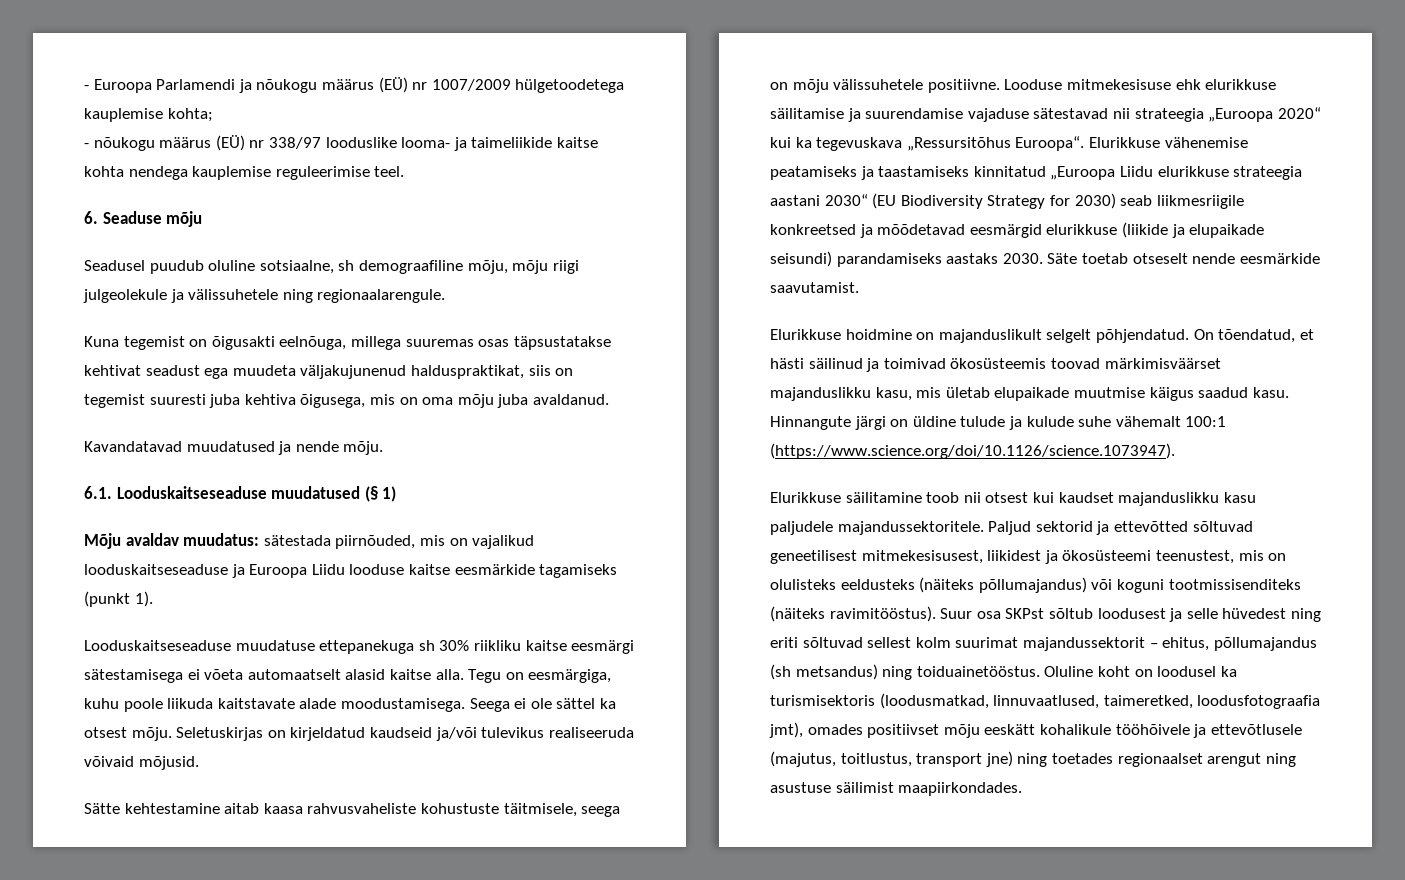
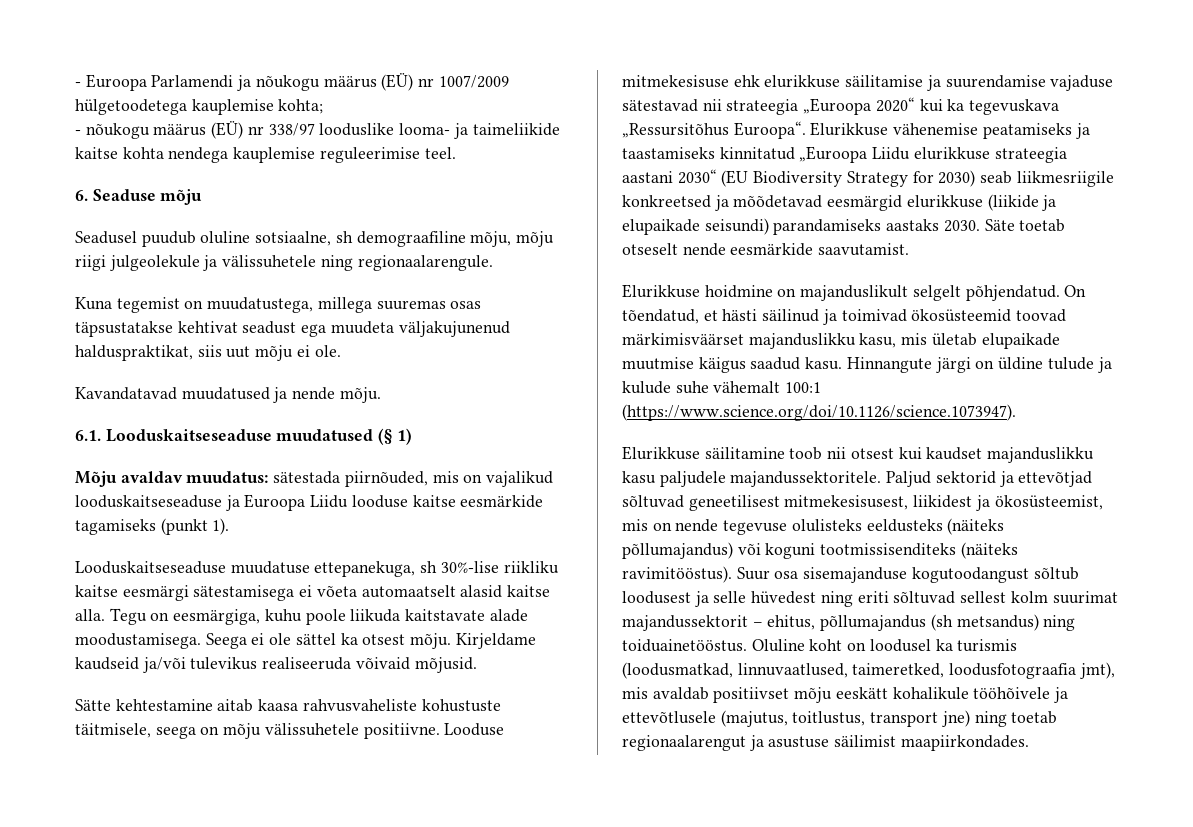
- Kuna tegemist on õigusakti eelnõuga, millega suuremas osas täpsustatakse kehtivat seadust ega muudeta väljakujunenud halduspraktikat, siis on tegemist suuresti juba kehtiva õigusega, mis on oma mõju juba avaldanud.
+ Kuna tegemist on muudatustega, millega suuremas osas täpsustatakse kehtivat seadust ega muudeta väljakujunenud halduspraktikat, siis uut mõju ei ole.
- Looduskaitseseaduse muudatuse ettepanekuga sh 30% riikliku kaitse eesmärgi sätestamisega ei võeta automaatselt alasid kaitse alla.
+ Looduskaitseseaduse muudatuse ettepanekuga, sh 30%-lise riikliku kaitse eesmärgi sätestamisega ei võeta automaatselt alasid kaitse alla.
- Seletuskirjas on kirjeldatud kaudseid ja/või tulevikus realiseeruda võivaid mõjusid.
+ Kirjeldame kaudseid ja/või tulevikus realiseeruda võivaid mõjusid.
- On tõendatud, et hästi säilinud ja toimivad ökosüsteemis toovad märkimisväärset majanduslikku kasu, mis ületab elupaikade muutmise käigus saadud kasu.
+ On tõendatud, et hästi säilinud ja toimivad ökosüsteemid toovad märkimisväärset majanduslikku kasu, mis ületab elupaikade muutmise käigus saadud kasu.
- Paljud sektorid ja ettevõtted sõltuvad geneetilisest mitmekesisusest, liikidest ja ökosüsteemi teenustest, mis on olulisteks eeldusteks (näiteks põllumajandus) või koguni tootmissisenditeks (näiteks ravimitööstus).
+ Paljud sektorid ja ettevõtjad sõltuvad geneetilisest mitmekesisusest, liikidest ja ökosüsteemist, mis on nende tegevuse olulisteks eeldusteks (näiteks põllumajandus) või koguni tootmissisenditeks (näiteks ravimitööstus).
- Suur osa SKPst sõltub loodusest ja selle hüvedest ning eriti sõltuvad sellest kolm suurimat majandussektorit – ehitus, põllumajandus (sh metsandus) ning toiduainetööstus.
+ Suur osa sisemajanduse kogutoodangust sõltub loodusest ja selle hüvedest ning eriti sõltuvad sellest kolm suurimat majandussektorit – ehitus, põllumajandus (sh metsandus) ning toiduainetööstus.
- Oluline koht on loodusel ka turismisektoris (loodusmatkad, linnuvaatlused, taimeretked, loodusfotograafia jmt), omades positiivset mõju eeskätt kohalikule tööhõivele ja ettevõtlusele (majutus, toitlustus, transport jne) ning toetades regionaalset arengut ning asustuse säilimist maapiirkondades.
+ Oluline koht on loodusel ka turismis (loodusmatkad, linnuvaatlused, taimeretked, loodusfotograafia jmt), mis avaldab positiivset mõju eeskätt kohalikule tööhõivele ja ettevõtlusele (majutus, toitlustus, transport jne) ning toetab regionaalarengut ja asustuse säilimist maapiirkondades.

